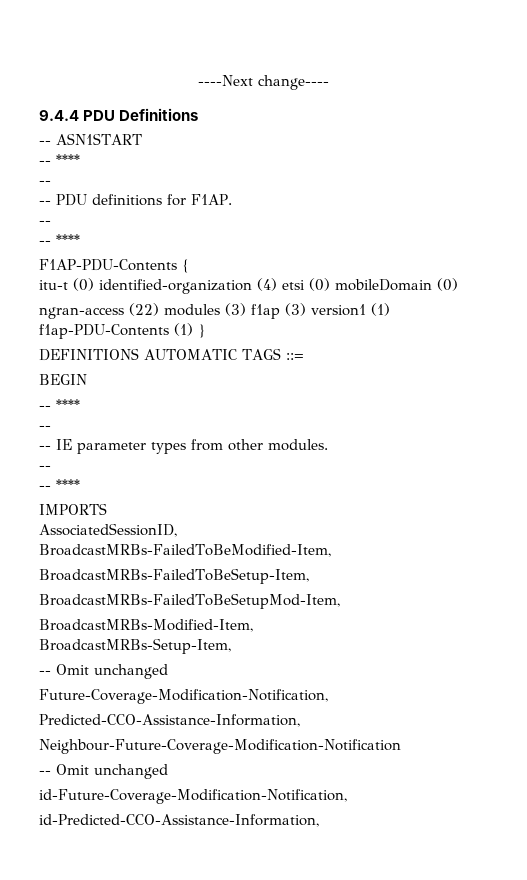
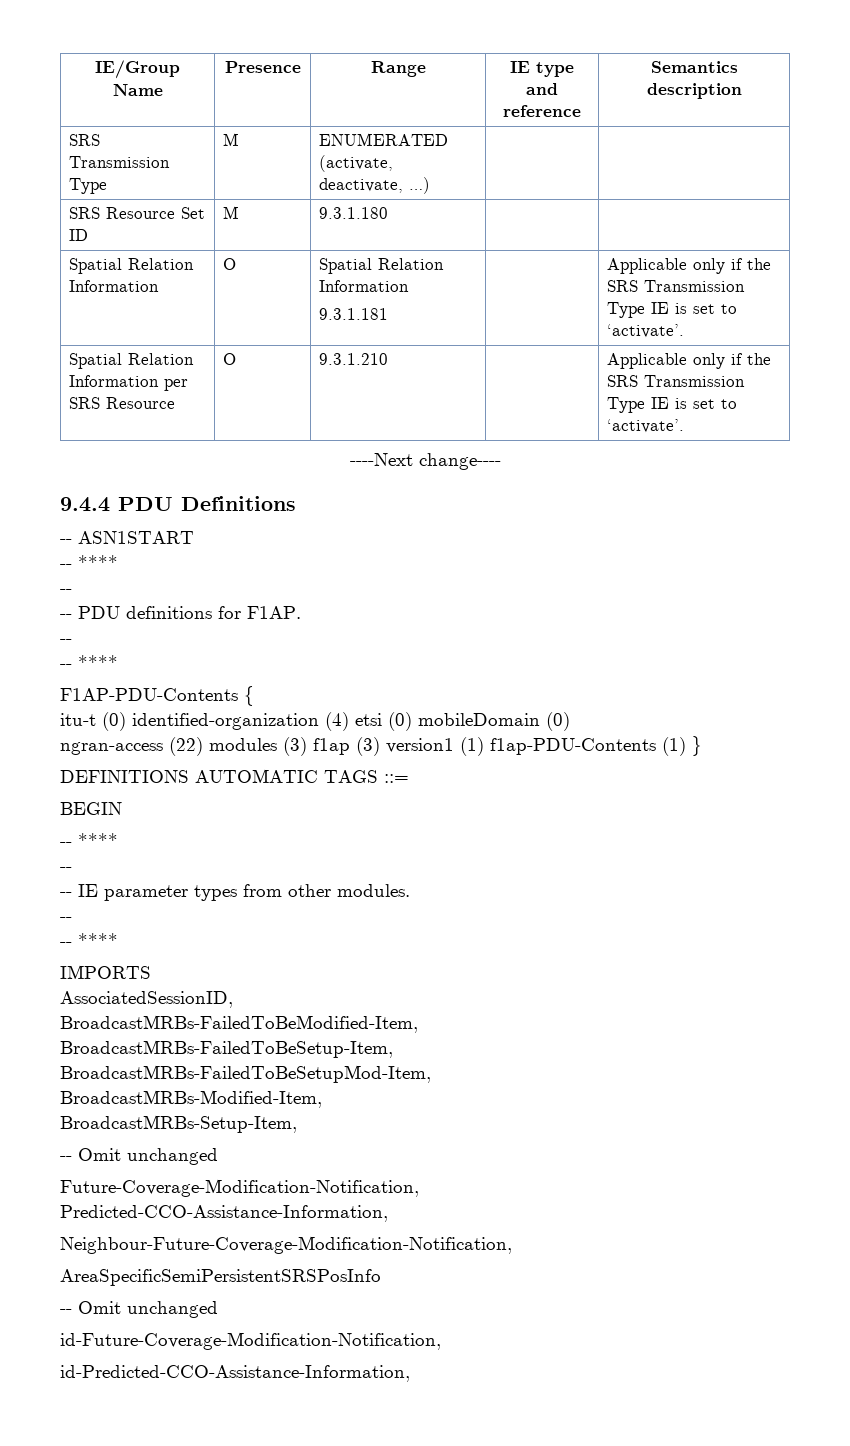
+ IE/Group Name | Presence | Range | IE type and reference | Semantics description
+ SRS Transmission Type | M | ENUMERATED (activate, deactivate, …) | |
+ SRS Resource Set ID | M | 9.3.1.180 | |
+ Spatial Relation Information | O | Spatial Relation Information
+ 9.3.1.181 | | Applicable only if the SRS Transmission Type IE is set to ‘activate’.
+ Spatial Relation Information per SRS Resource | O | 9.3.1.210 | | Applicable only if the SRS Transmission Type IE is set to ‘activate’.
- Neighbour-Future-Coverage-Modification-Notification
+ Neighbour-Future-Coverage-Modification-Notification,
+ AreaSpecificSemiPersistentSRSPosInfo

